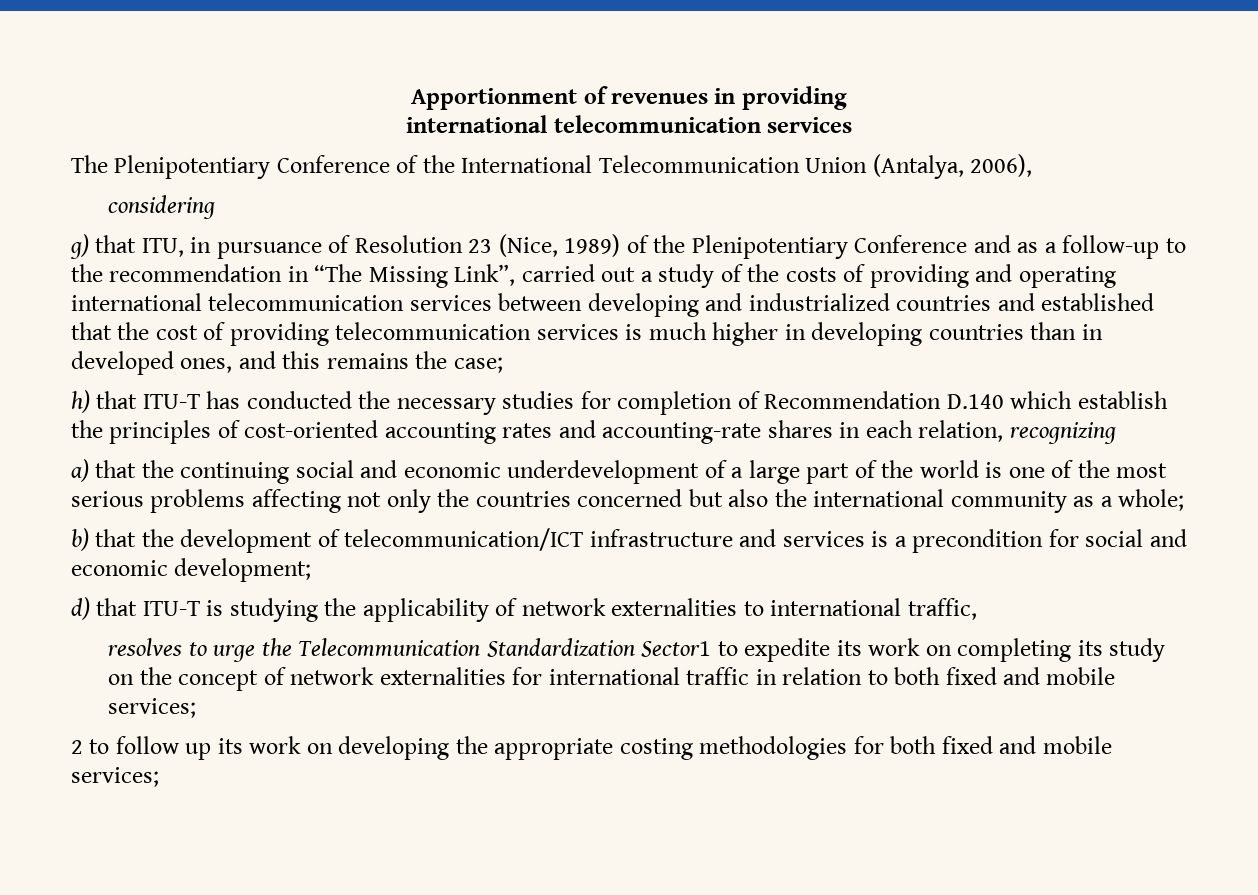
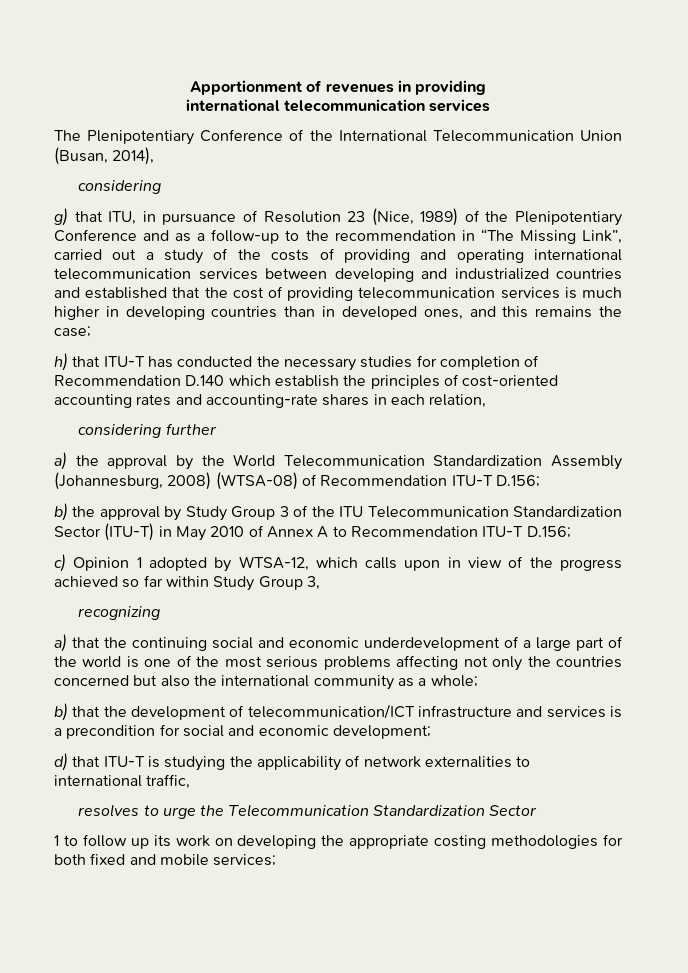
- The Plenipotentiary Conference of the International Telecommunication Union (Antalya, 2006),
+ The Plenipotentiary Conference of the International Telecommunication Union (Busan, 2014),
- h) that ITU-T has conducted the necessary studies for completion of Recommendation D.140 which establish the principles of cost-oriented accounting rates and accounting-rate shares in each relation, recognizing
+ h) that ITU-T has conducted the necessary studies for completion of Recommendation D.140 which establish the principles of cost-oriented accounting rates and accounting-rate shares in each relation,
+ considering further
+ a) the approval by the World Telecommunication Standardization Assembly (Johannesburg, 2008) (WTSA-08) of Recommendation ITU-T D.156;
+ b) the approval by Study Group 3 of the ITU Telecommunication Standardization Sector (ITU-T) in May 2010 of Annex A to Recommendation ITU-T D.156;
+ c) Opinion 1 adopted by WTSA-12, which calls upon in view of the progress achieved so far within Study Group 3,
+ recognizing
- resolves to urge the Telecommunication Standardization Sector1 to expedite its work on completing its study on the concept of network externalities for international traffic in relation to both fixed and mobile services;
- 2 to follow up its work on developing the appropriate costing methodologies for both fixed and mobile services;
+ resolves to urge the Telecommunication Standardization Sector
+ 1 to follow up its work on developing the appropriate costing methodologies for both fixed and mobile services;

